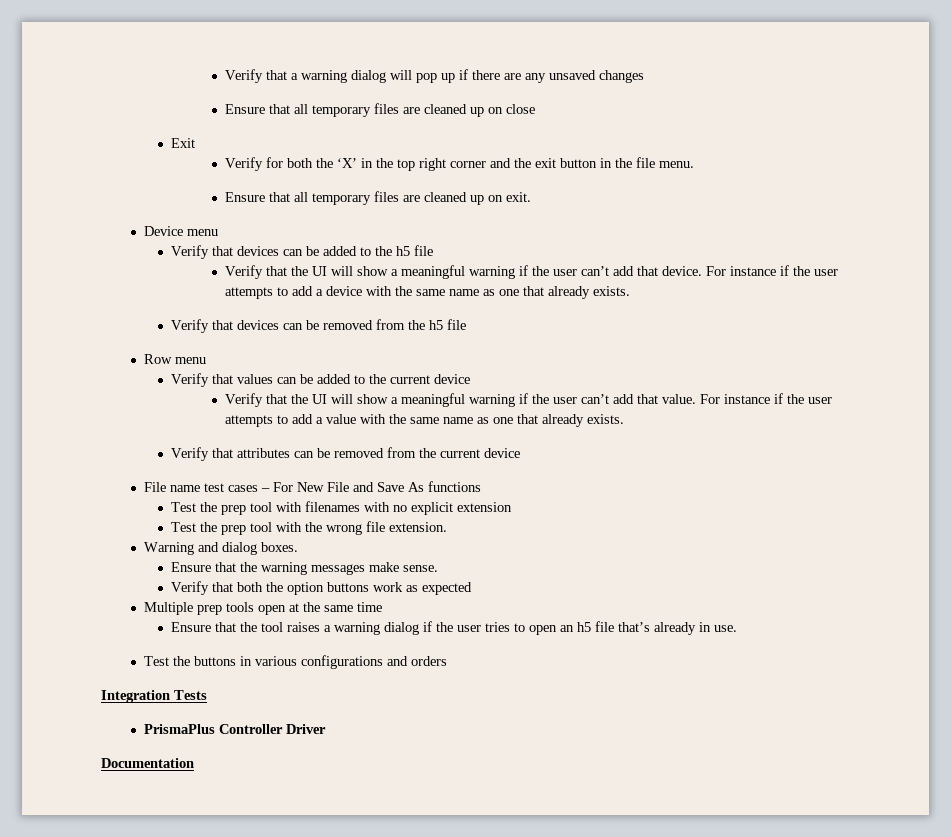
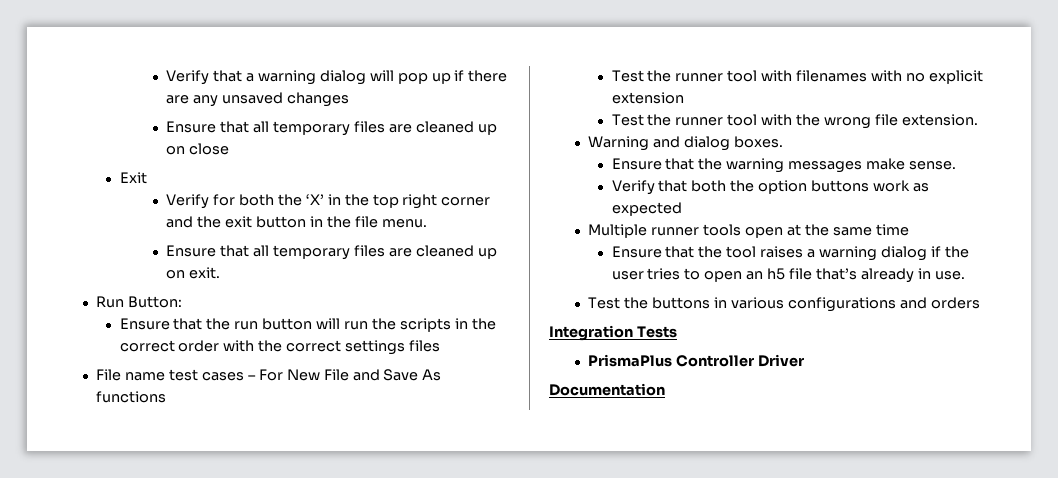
- Device menu
- Verify that devices can be added to the h5 file
- Verify that the UI will show a meaningful warning if the user can’t add that device. For instance if the user attempts to add a device with the same name as one that already exists.
- Verify that devices can be removed from the h5 file
- Row menu
- Verify that values can be added to the current device
- Verify that the UI will show a meaningful warning if the user can’t add that value. For instance if the user attempts to add a value with the same name as one that already exists.
- Verify that attributes can be removed from the current device
+ Run Button:
+ Ensure that the run button will run the scripts in the correct order with the correct settings files
- Test the prep tool with filenames with no explicit extension
+ Test the runner tool with filenames with no explicit extension
- Test the prep tool with the wrong file extension.
+ Test the runner tool with the wrong file extension.
- Multiple prep tools open at the same time
+ Multiple runner tools open at the same time

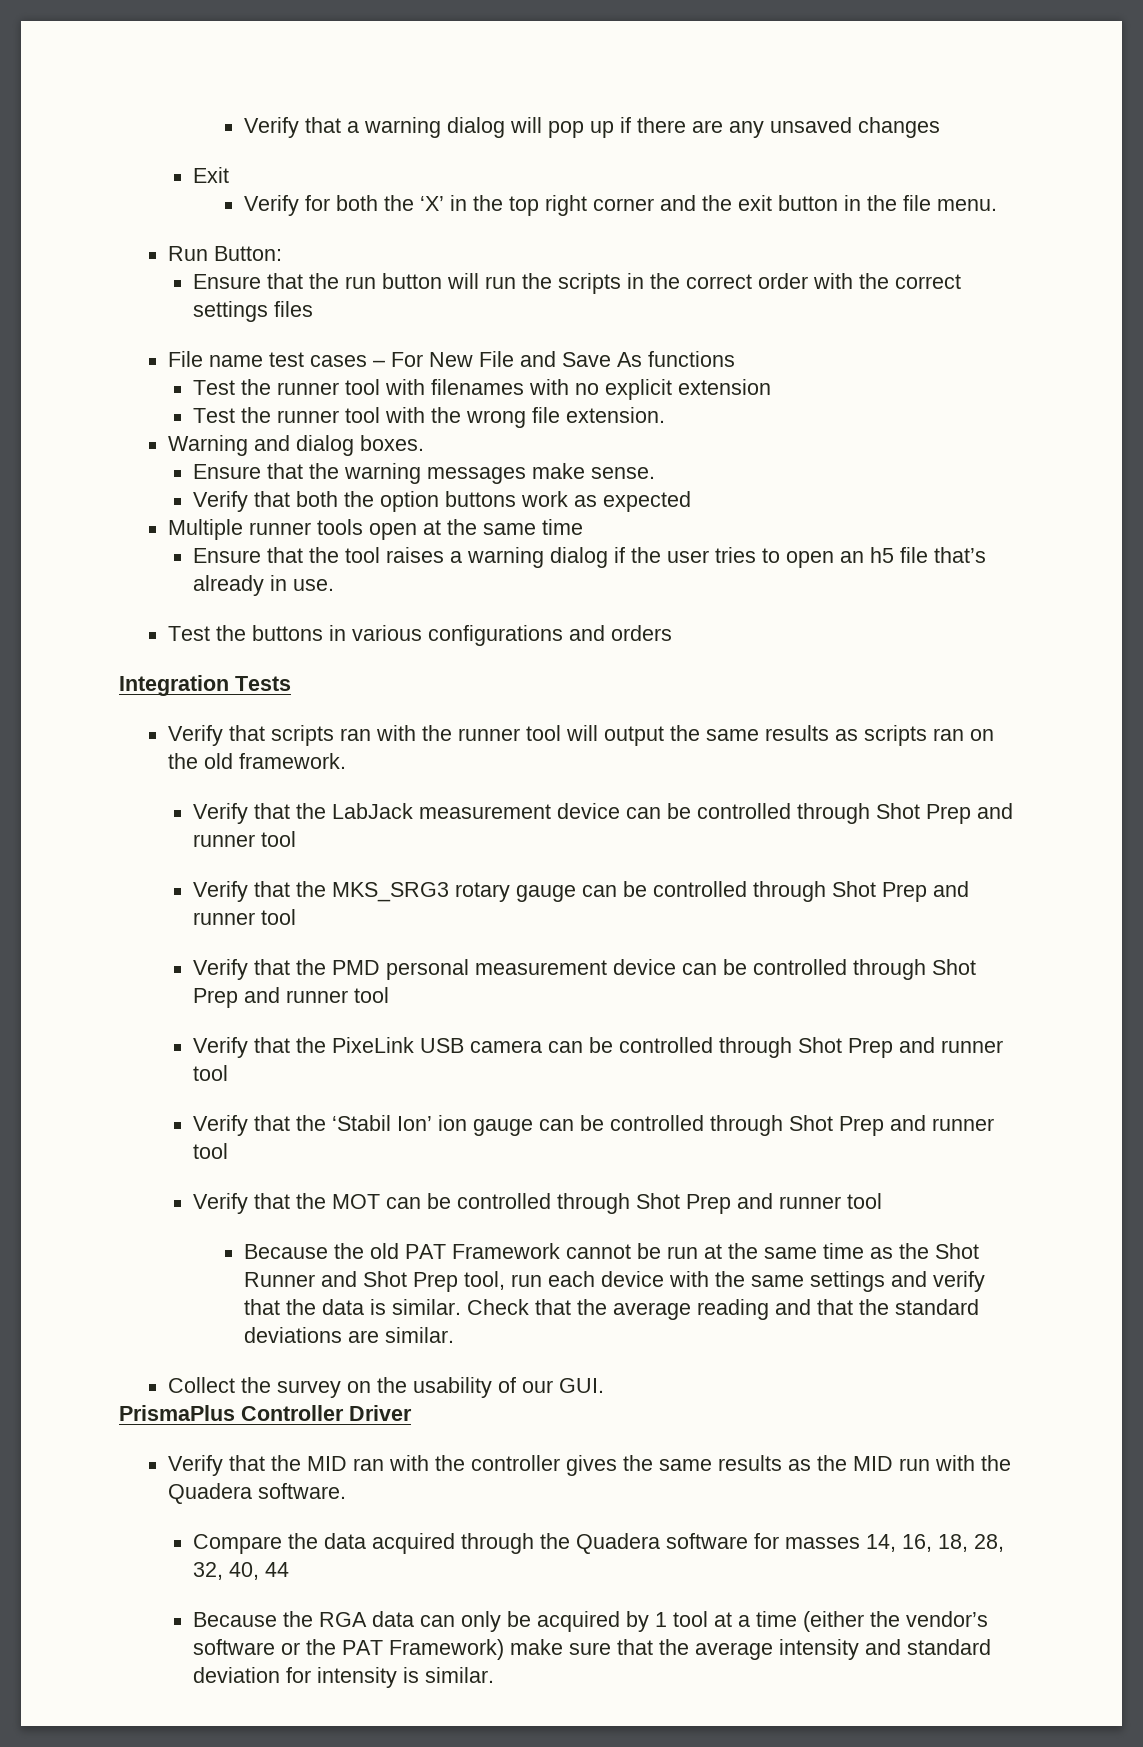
- Ensure that all temporary files are cleaned up on close
- Ensure that all temporary files are cleaned up on exit.
+ Verify that scripts ran with the runner tool will output the same results as scripts ran on the old framework.
+ Verify that the LabJack measurement device can be controlled through Shot Prep and runner tool
+ Verify that the MKS_SRG3 rotary gauge can be controlled through Shot Prep and runner tool
+ Verify that the PMD personal measurement device can be controlled through Shot Prep and runner tool
+ Verify that the PixeLink USB camera can be controlled through Shot Prep and runner tool
+ Verify that the ‘Stabil Ion’ ion gauge can be controlled through Shot Prep and runner tool
+ Verify that the MOT can be controlled through Shot Prep and runner tool
+ Because the old PAT Framework cannot be run at the same time as the Shot Runner and Shot Prep tool, run each device with the same settings and verify that the data is similar. Check that the average reading and that the standard deviations are similar.
+ Collect the survey on the usability of our GUI.
  PrismaPlus Controller Driver
- Documentation
+ Verify that the MID ran with the controller gives the same results as the MID run with the Quadera software.
+ Compare the data acquired through the Quadera software for masses 14, 16, 18, 28, 32, 40, 44
+ Because the RGA data can only be acquired by 1 tool at a time (either the vendor’s software or the PAT Framework) make sure that the average intensity and standard deviation for intensity is similar.

